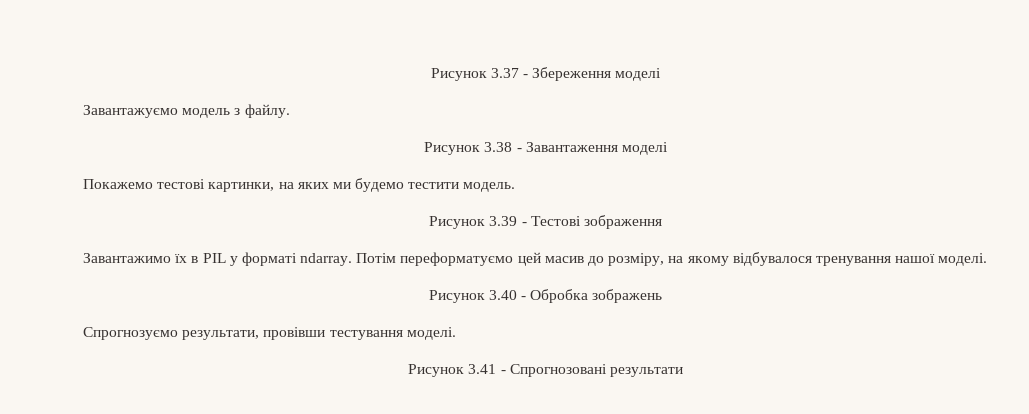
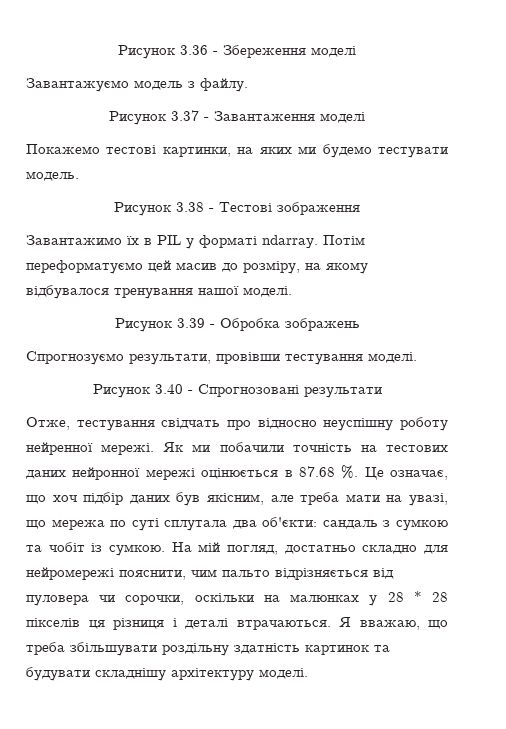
- Рисунок 3.37 - Збереження моделі
+ Рисунок 3.36 - Збереження моделі
- Рисунок 3.38 - Завантаження моделі
+ Рисунок 3.37 - Завантаження моделі
- Покажемо тестові картинки, на яких ми будемо тестити модель.
+ Покажемо тестові картинки, на яких ми будемо тестувати модель.
- Рисунок 3.39 - Тестові зображення
+ Рисунок 3.38 - Тестові зображення
- Рисунок 3.40 - Обробка зображень
+ Рисунок 3.39 - Обробка зображень
- Рисунок 3.41 - Спрогнозовані результати
+ Рисунок 3.40 - Спрогнозовані результати
+ Отже, тестування свідчать про відносно неуспішну роботу нейренної мережі. Як ми побачили точність на тестових даних нейронної мережі оцінюється в 87.68 %. Це означає, що хоч підбір даних був якісним, але треба мати на увазі, що мережа по суті сплутала два об'єкти: сандаль з сумкою та чобіт із сумкою. На мій погляд, достатньо складно для нейромережі пояснити, чим пальто відрізняється від пуловера чи сорочки, оскільки на малюнках у 28 * 28 пікселів ця різниця і деталі втрачаються. Я вважаю, що треба збільшувати роздільну здатність картинок та будувати складнішу архітектуру моделі.

